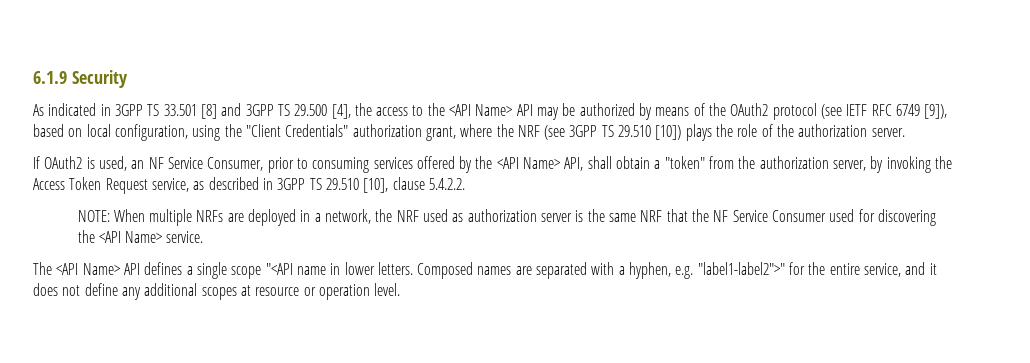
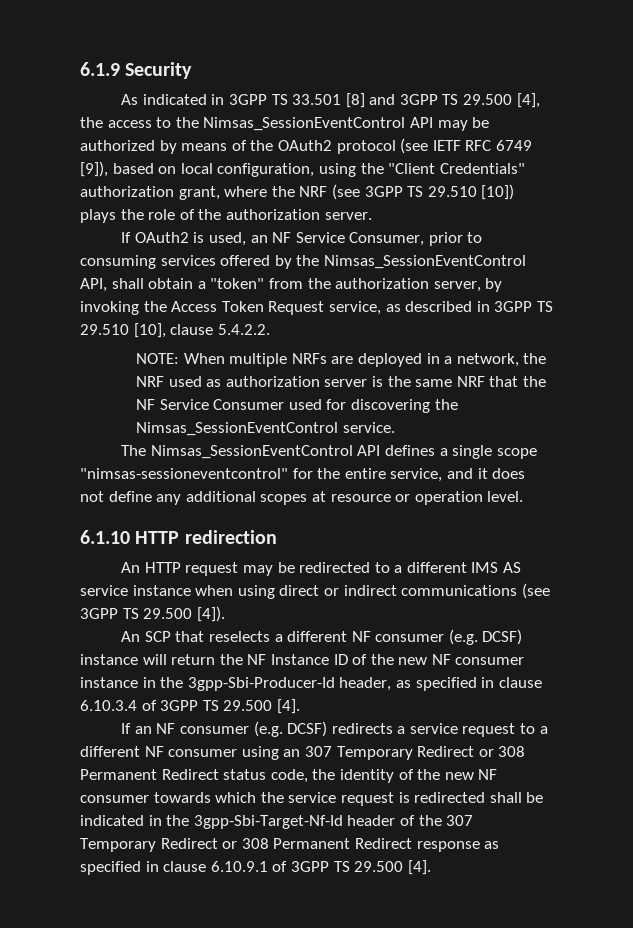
- As indicated in 3GPP TS 33.501 [8] and 3GPP TS 29.500 [4], the access to the <API Name> API may be authorized by means of the OAuth2 protocol (see IETF RFC 6749 [9]), based on local configuration, using the "Client Credentials" authorization grant, where the NRF (see 3GPP TS 29.510 [10]) plays the role of the authorization server.
+ As indicated in 3GPP TS 33.501 [8] and 3GPP TS 29.500 [4], the access to the Nimsas_SessionEventControl API may be authorized by means of the OAuth2 protocol (see IETF RFC 6749 [9]), based on local configuration, using the "Client Credentials" authorization grant, where the NRF (see 3GPP TS 29.510 [10]) plays the role of the authorization server.
- If OAuth2 is used, an NF Service Consumer, prior to consuming services offered by the <API Name> API, shall obtain a "token" from the authorization server, by invoking the Access Token Request service, as described in 3GPP TS 29.510 [10], clause 5.4.2.2.
+ If OAuth2 is used, an NF Service Consumer, prior to consuming services offered by the Nimsas_SessionEventControl API, shall obtain a "token" from the authorization server, by invoking the Access Token Request service, as described in 3GPP TS 29.510 [10], clause 5.4.2.2.
- NOTE: When multiple NRFs are deployed in a network, the NRF used as authorization server is the same NRF that the NF Service Consumer used for discovering the <API Name> service.
+ NOTE: When multiple NRFs are deployed in a network, the NRF used as authorization server is the same NRF that the NF Service Consumer used for discovering the Nimsas_SessionEventControl service.
- The <API Name> API defines a single scope "<API name in lower letters. Composed names are separated with a hyphen, e.g. "label1-label2">" for the entire service, and it does not define any additional scopes at resource or operation level.
+ The Nimsas_SessionEventControl API defines a single scope "nimsas-sessioneventcontrol" for the entire service, and it does not define any additional scopes at resource or operation level.
+ 6.1.10 HTTP redirection
+ An HTTP request may be redirected to a different IMS AS service instance when using direct or indirect communications (see 3GPP TS 29.500 [4]).
+ An SCP that reselects a different NF consumer (e.g. DCSF) instance will return the NF Instance ID of the new NF consumer instance in the 3gpp-Sbi-Producer-Id header, as specified in clause 6.10.3.4 of 3GPP TS 29.500 [4].
+ If an NF consumer (e.g. DCSF) redirects a service request to a different NF consumer using an 307 Temporary Redirect or 308 Permanent Redirect status code, the identity of the new NF consumer towards which the service request is redirected shall be indicated in the 3gpp-Sbi-Target-Nf-Id header of the 307 Temporary Redirect or 308 Permanent Redirect response as specified in clause 6.10.9.1 of 3GPP TS 29.500 [4].

